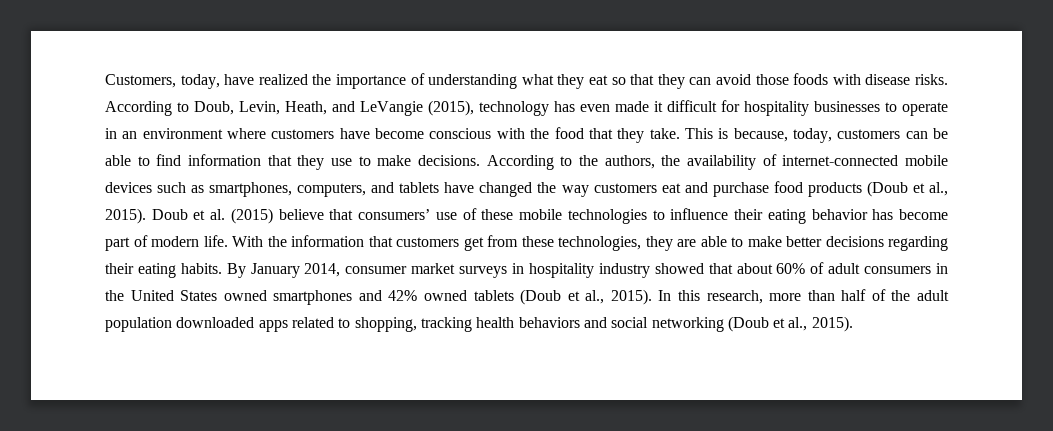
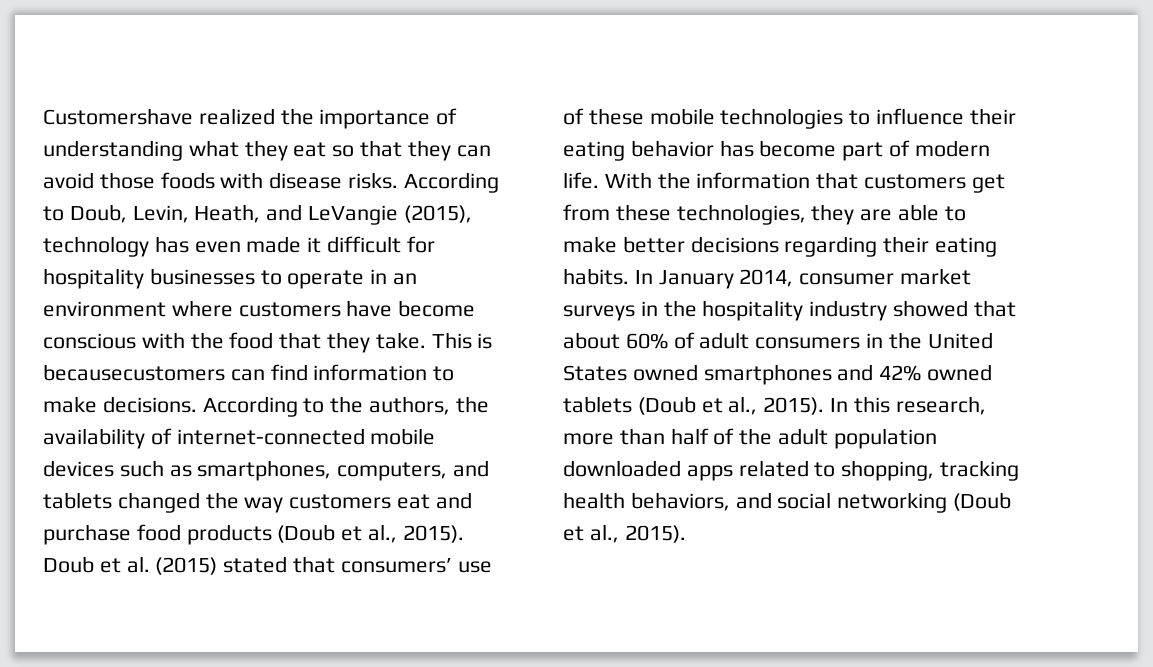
- Customers, today, have realized the importance of understanding what they eat so that they can avoid those foods with disease risks.
+ Customershave realized the importance of understanding what they eat so that they can avoid those foods with disease risks.
- This is because, today, customers can be able to find information that they use to make decisions.
+ This is becausecustomers can find information to make decisions.
- According to the authors, the availability of internet-connected mobile devices such as smartphones, computers, and tablets have changed the way customers eat and purchase food products (Doub et al., 2015).
+ According to the authors, the availability of internet-connected mobile devices such as smartphones, computers, and tablets changed the way customers eat and purchase food products (Doub et al., 2015).
- Doub et al. (2015) believe that consumers’ use of these mobile technologies to influence their eating behavior has become part of modern life.
+ Doub et al. (2015) stated that consumers’ use of these mobile technologies to influence their eating behavior has become part of modern life.
- By January 2014, consumer market surveys in hospitality industry showed that about 60% of adult consumers in the United States owned smartphones and 42% owned tablets (Doub et al., 2015).
+ In January 2014, consumer market surveys in the hospitality industry showed that about 60% of adult consumers in the United States owned smartphones and 42% owned tablets (Doub et al., 2015).
- In this research, more than half of the adult population downloaded apps related to shopping, tracking health behaviors and social networking (Doub et al., 2015).
+ In this research, more than half of the adult population downloaded apps related to shopping, tracking health behaviors, and social networking (Doub et al., 2015).

